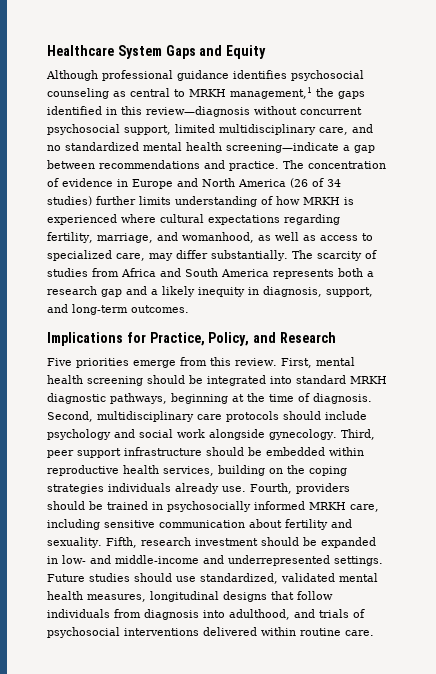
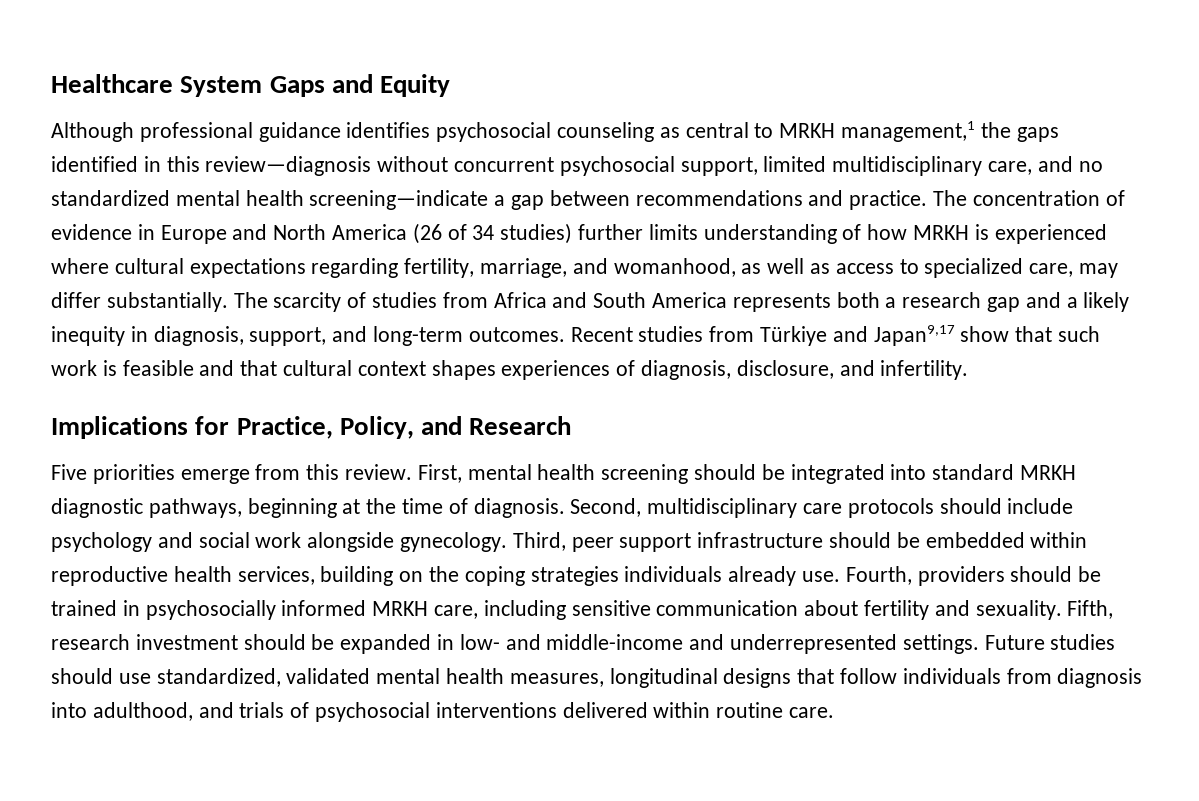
+ Recent studies from Türkiye and Japan9,17 show that such work is feasible and that cultural context shapes experiences of diagnosis, disclosure, and infertility.

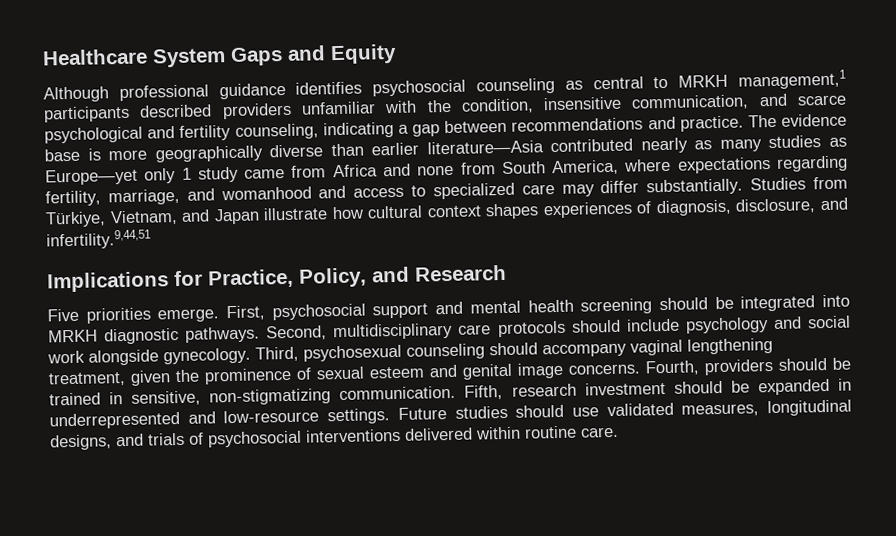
- Although professional guidance identifies psychosocial counseling as central to MRKH management,1 the gaps identified in this review—diagnosis without concurrent psychosocial support, limited multidisciplinary care, and no standardized mental health screening—indicate a gap between recommendations and practice.
+ Although professional guidance identifies psychosocial counseling as central to MRKH management,1 participants described providers unfamiliar with the condition, insensitive communication, and scarce psychological and fertility counseling, indicating a gap between recommendations and practice.
- The concentration of evidence in Europe and North America (26 of 34 studies) further limits understanding of how MRKH is experienced where cultural expectations regarding fertility, marriage, and womanhood, as well as access to specialized care, may differ substantially.
+ The evidence base is more geographically diverse than earlier literature—Asia contributed nearly as many studies as Europe—yet only 1 study came from Africa and none from South America, where expectations regarding fertility, marriage, and womanhood and access to specialized care may differ substantially.
- The scarcity of studies from Africa and South America represents both a research gap and a likely inequity in diagnosis, support, and long-term outcomes. Recent studies from Türkiye and Japan9,17 show that such work is feasible and that cultural context shapes experiences of diagnosis, disclosure, and infertility.
+ Studies from Türkiye, Vietnam, and Japan illustrate how cultural context shapes experiences of diagnosis, disclosure, and infertility.9,44,51
- Five priorities emerge from this review. First, mental health screening should be integrated into standard MRKH diagnostic pathways, beginning at the time of diagnosis.
+ Five priorities emerge. First, psychosocial support and mental health screening should be integrated into MRKH diagnostic pathways.
- Third, peer support infrastructure should be embedded within reproductive health services, building on the coping strategies individuals already use.
+ Third, psychosexual counseling should accompany vaginal lengthening treatment, given the prominence of sexual esteem and genital image concerns.
- Fourth, providers should be trained in psychosocially informed MRKH care, including sensitive communication about fertility and sexuality.
+ Fourth, providers should be trained in sensitive, non-stigmatizing communication.
- Fifth, research investment should be expanded in low- and middle-income and underrepresented settings.
+ Fifth, research investment should be expanded in underrepresented and low-resource settings.
- Future studies should use standardized, validated mental health measures, longitudinal designs that follow individuals from diagnosis into adulthood, and trials of psychosocial interventions delivered within routine care.
+ Future studies should use validated measures, longitudinal designs, and trials of psychosocial interventions delivered within routine care.

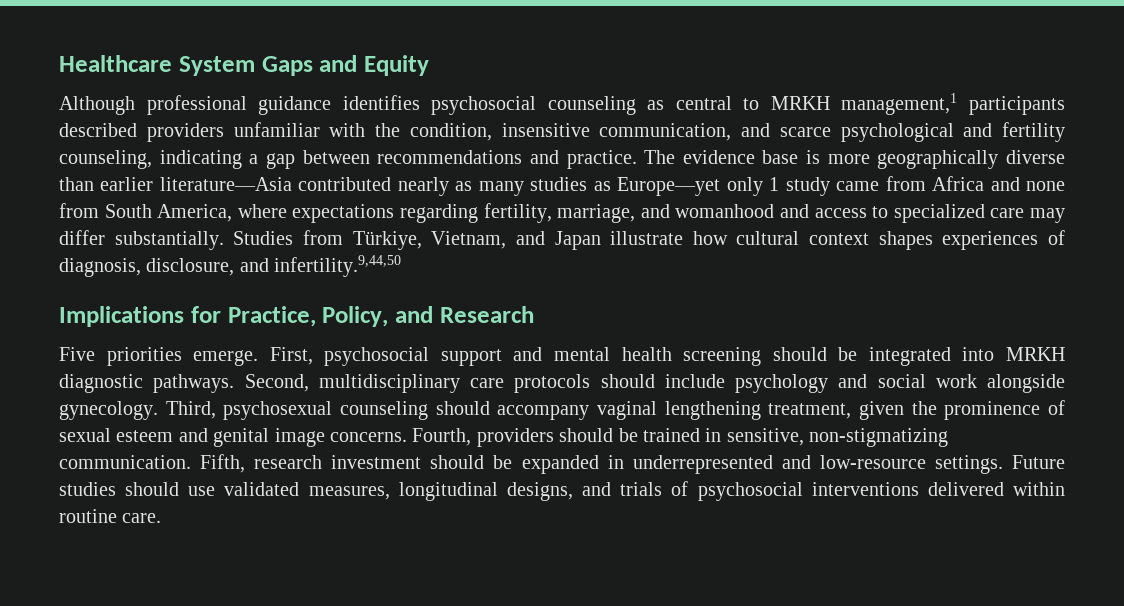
- Studies from Türkiye, Vietnam, and Japan illustrate how cultural context shapes experiences of diagnosis, disclosure, and infertility.9,44,51
+ Studies from Türkiye, Vietnam, and Japan illustrate how cultural context shapes experiences of diagnosis, disclosure, and infertility.9,44,50

